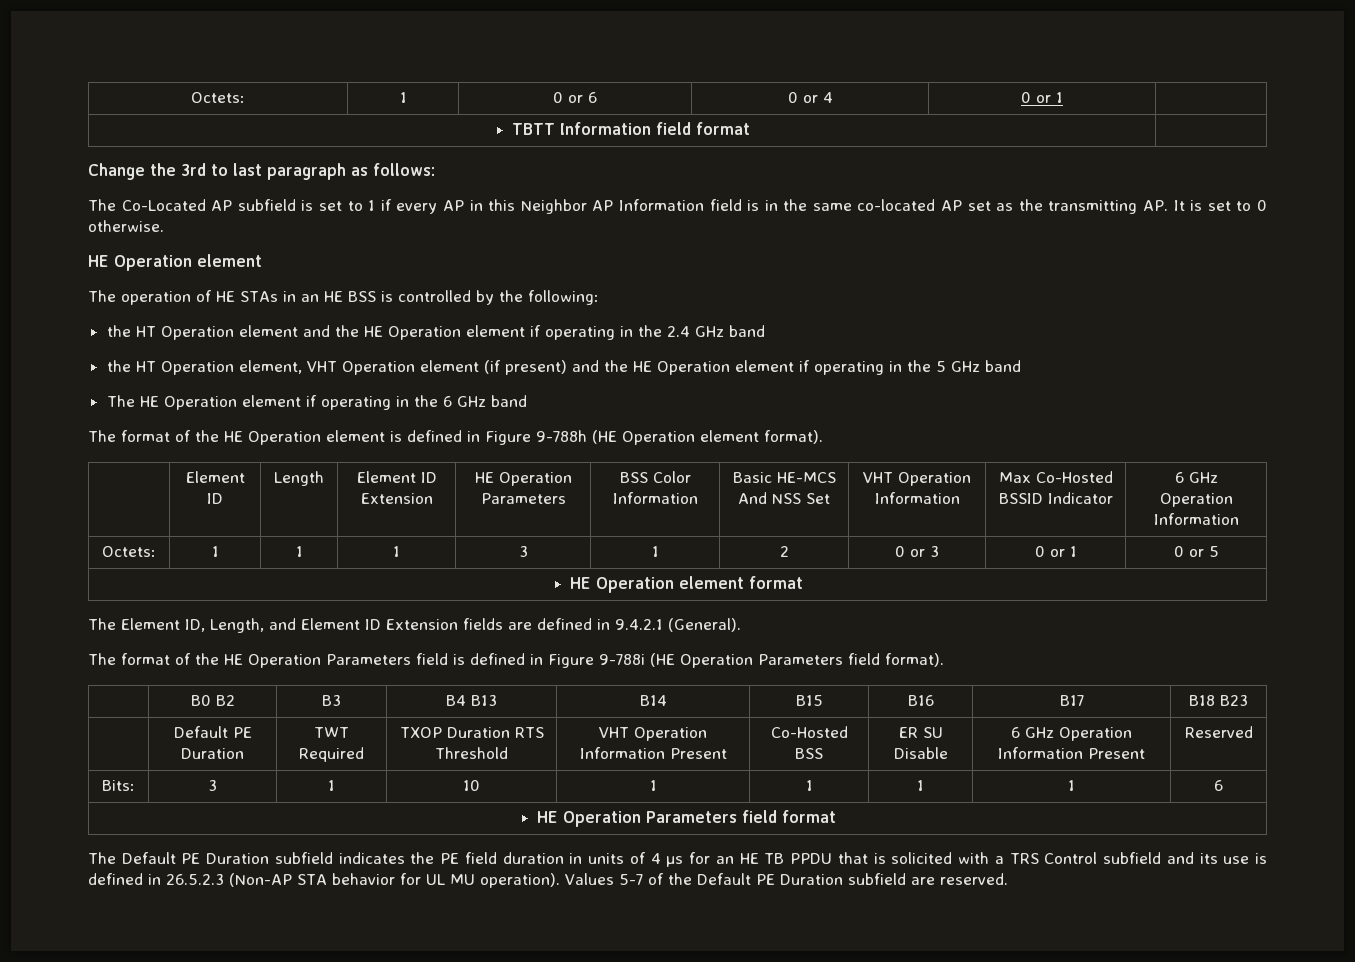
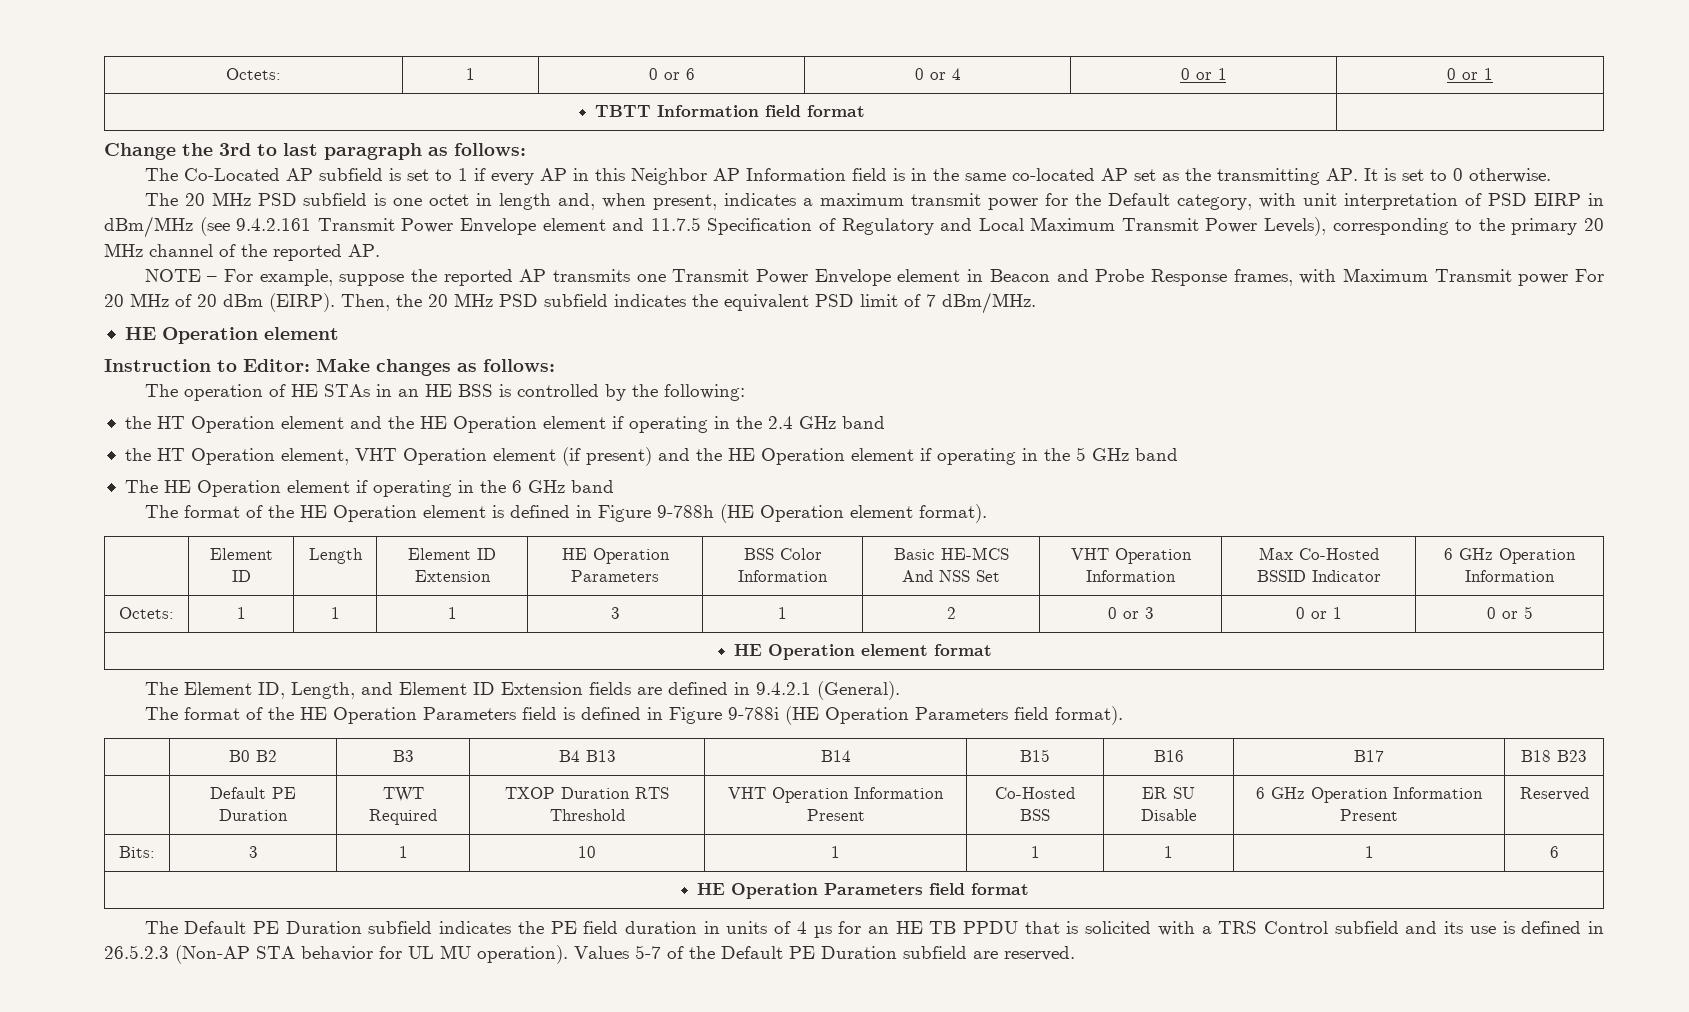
- Octets: | 1 | 0 or 6 | 0 or 4 | 0 or 1 |
+ Octets: | 1 | 0 or 6 | 0 or 4 | 0 or 1 | 0 or 1
  The Co-Located AP subfield is set to 1 if every AP in this Neighbor AP Information field is in the same co-located AP set as the transmitting AP. It is set to 0 otherwise.
+ The 20 MHz PSD subfield is one octet in length and, when present, indicates a maximum transmit power for the Default category, with unit interpretation of PSD EIRP in dBm/MHz (see 9.4.2.161 Transmit Power Envelope element and 11.7.5 Specification of Regulatory and Local Maximum Transmit Power Levels), corresponding to the primary 20 MHz channel of the reported AP.
+ NOTE – For example, suppose the reported AP transmits one Transmit Power Envelope element in Beacon and Probe Response frames, with Maximum Transmit power For 20 MHz of 20 dBm (EIRP). Then, the 20 MHz PSD subfield indicates the equivalent PSD limit of 7 dBm/MHz.
  HE Operation element
+ Instruction to Editor: Make changes as follows:

